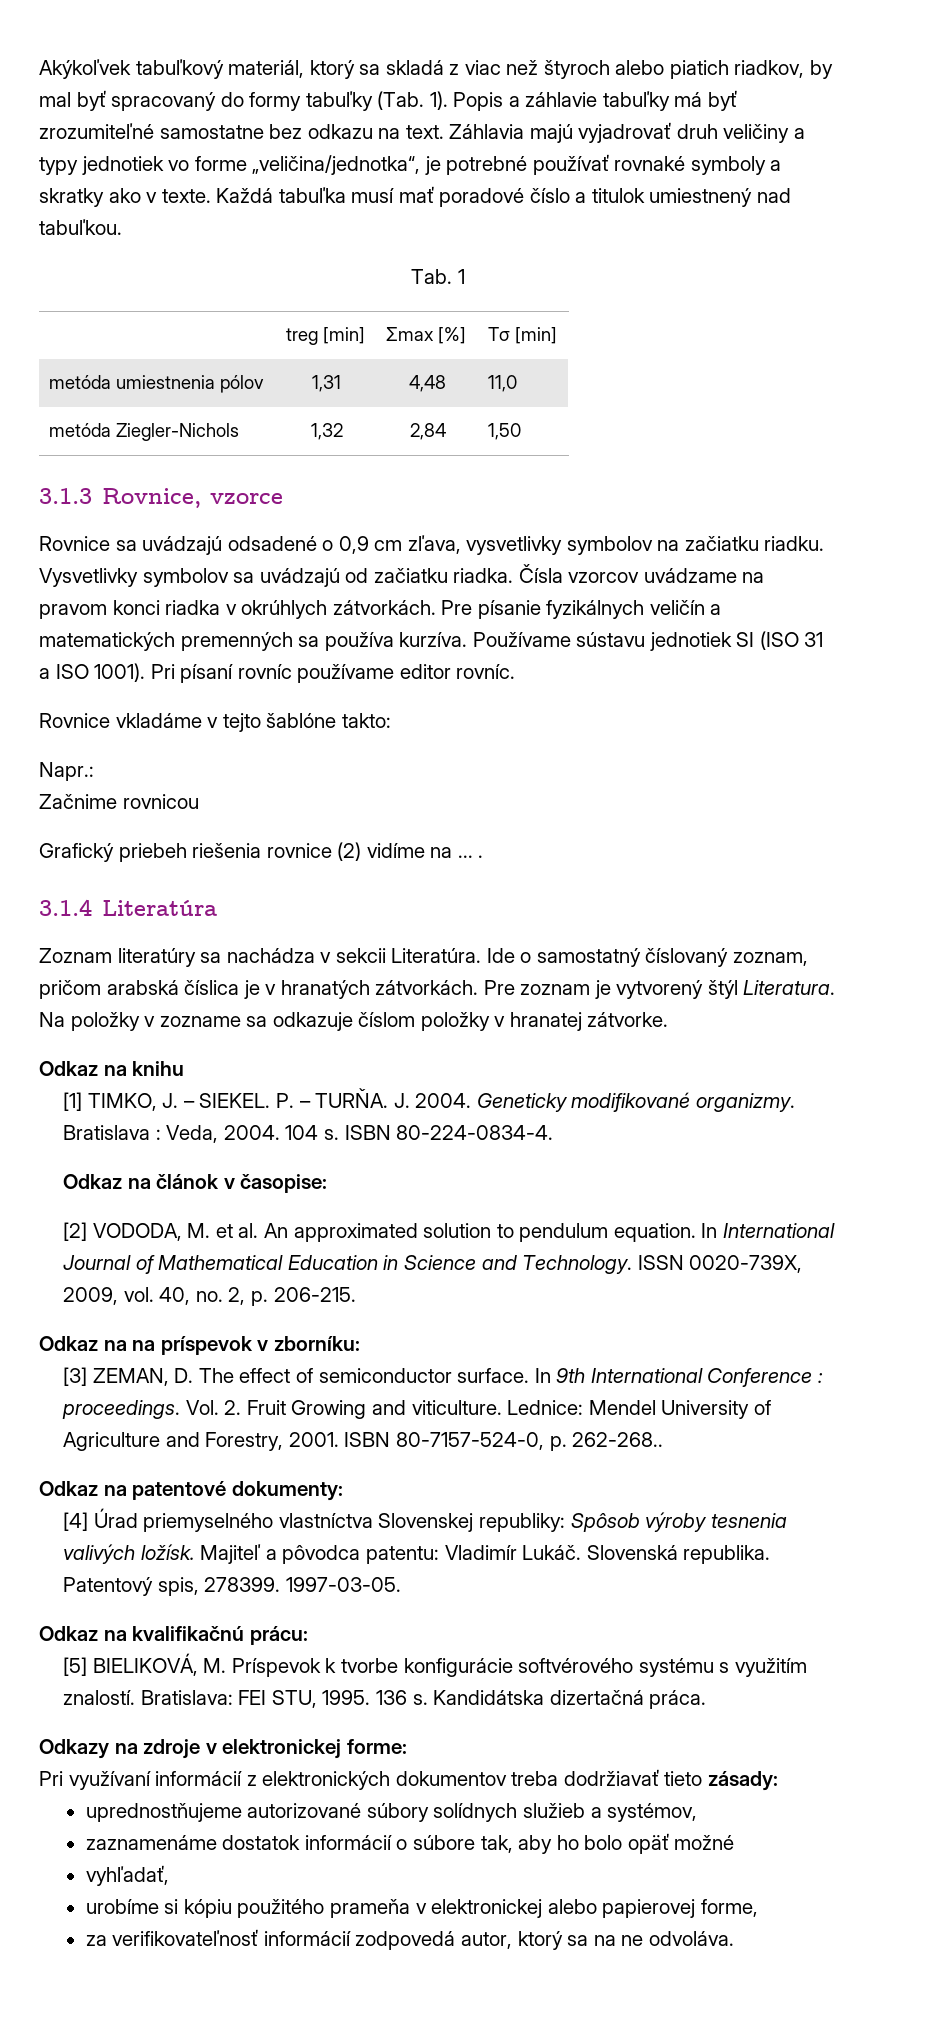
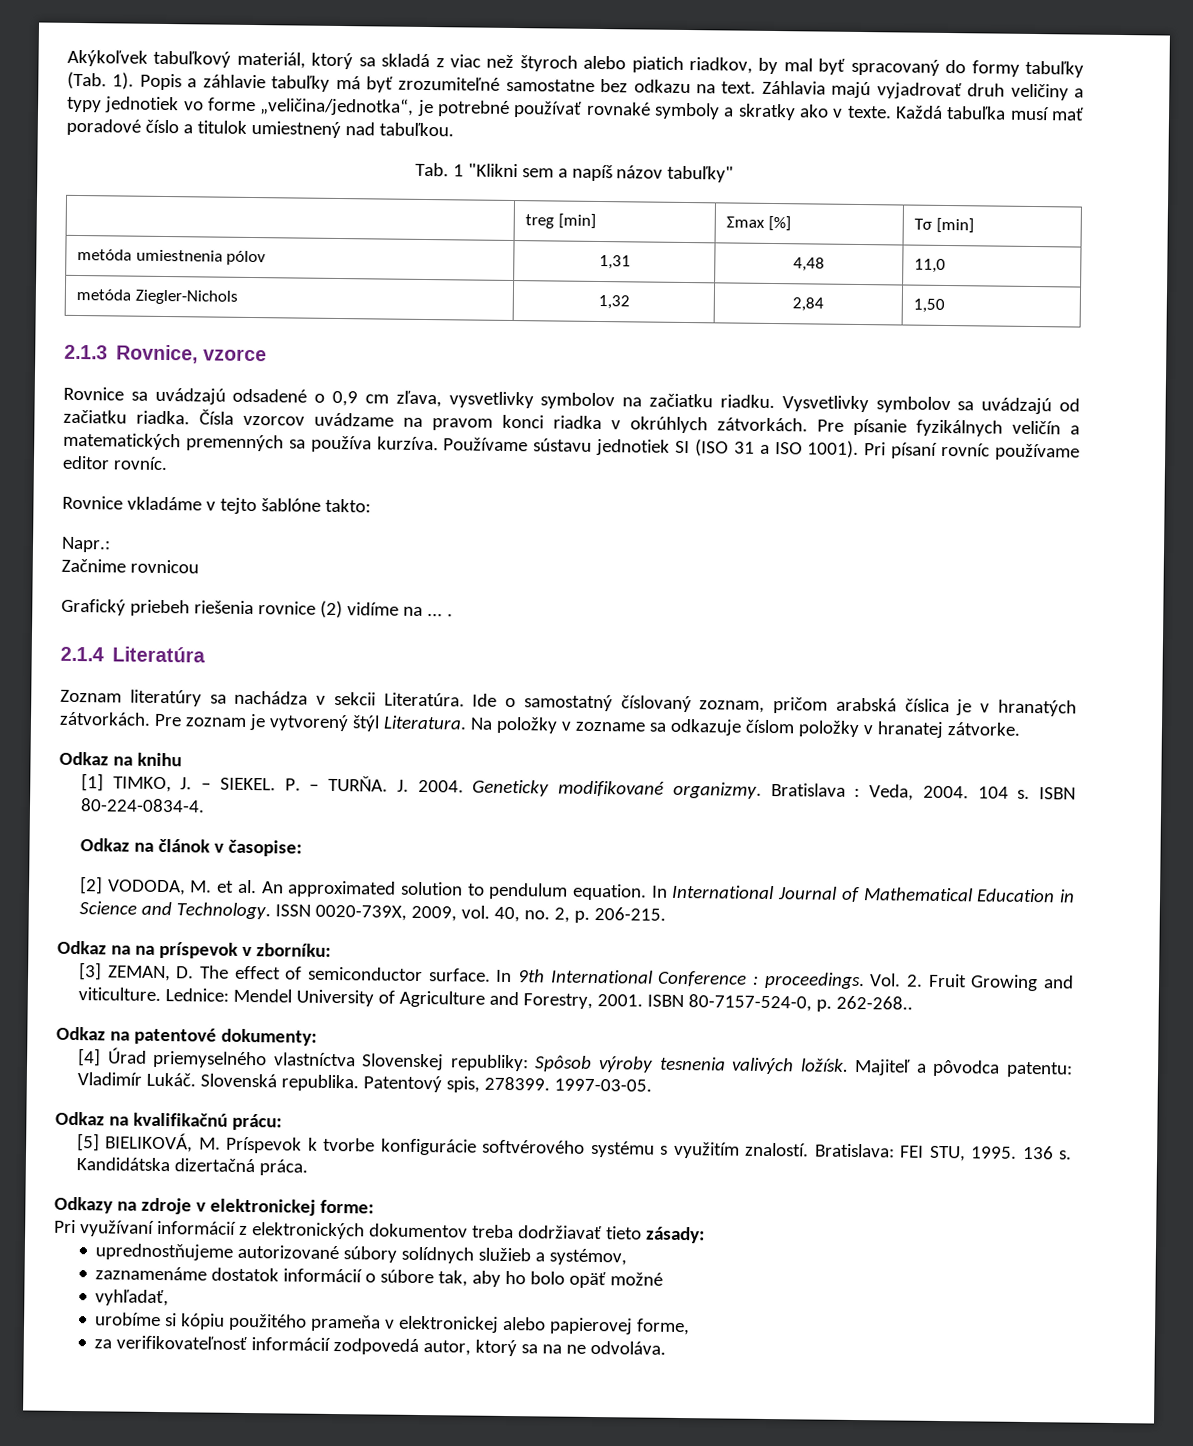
- Tab. 1
+ Tab. 1 "Klikni sem a napíš názov tabuľky"
- 3.1.3 Rovnice, vzorce
+ 2.1.3 Rovnice, vzorce
- 3.1.4 Literatúra
+ 2.1.4 Literatúra

